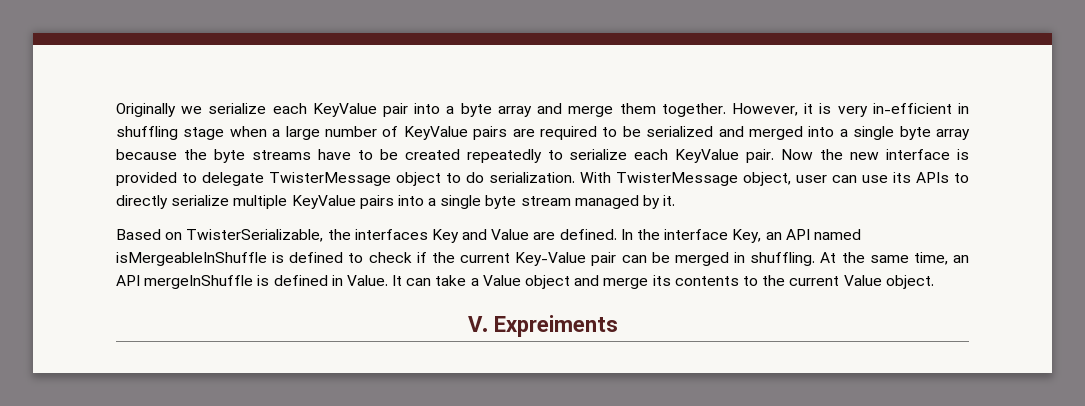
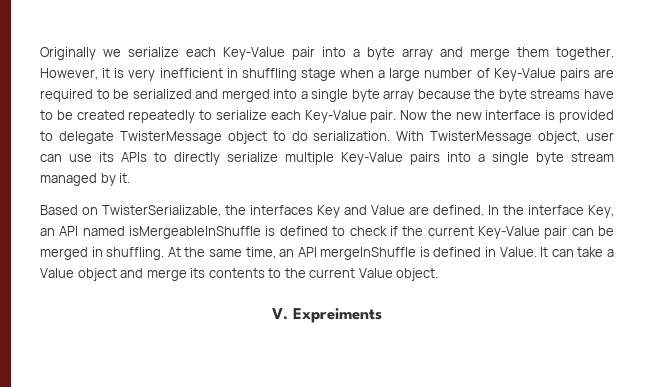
- Originally we serialize each KeyValue pair into a byte array and merge them together.
+ Originally we serialize each Key-Value pair into a byte array and merge them together.
- However, it is very in-efficient in shuffling stage when a large number of KeyValue pairs are required to be serialized and merged into a single byte array because the byte streams have to be created repeatedly to serialize each KeyValue pair.
+ However, it is very inefficient in shuffling stage when a large number of Key-Value pairs are required to be serialized and merged into a single byte array because the byte streams have to be created repeatedly to serialize each Key-Value pair.
- With TwisterMessage object, user can use its APIs to directly serialize multiple KeyValue pairs into a single byte stream managed by it.
+ With TwisterMessage object, user can use its APIs to directly serialize multiple Key-Value pairs into a single byte stream managed by it.

